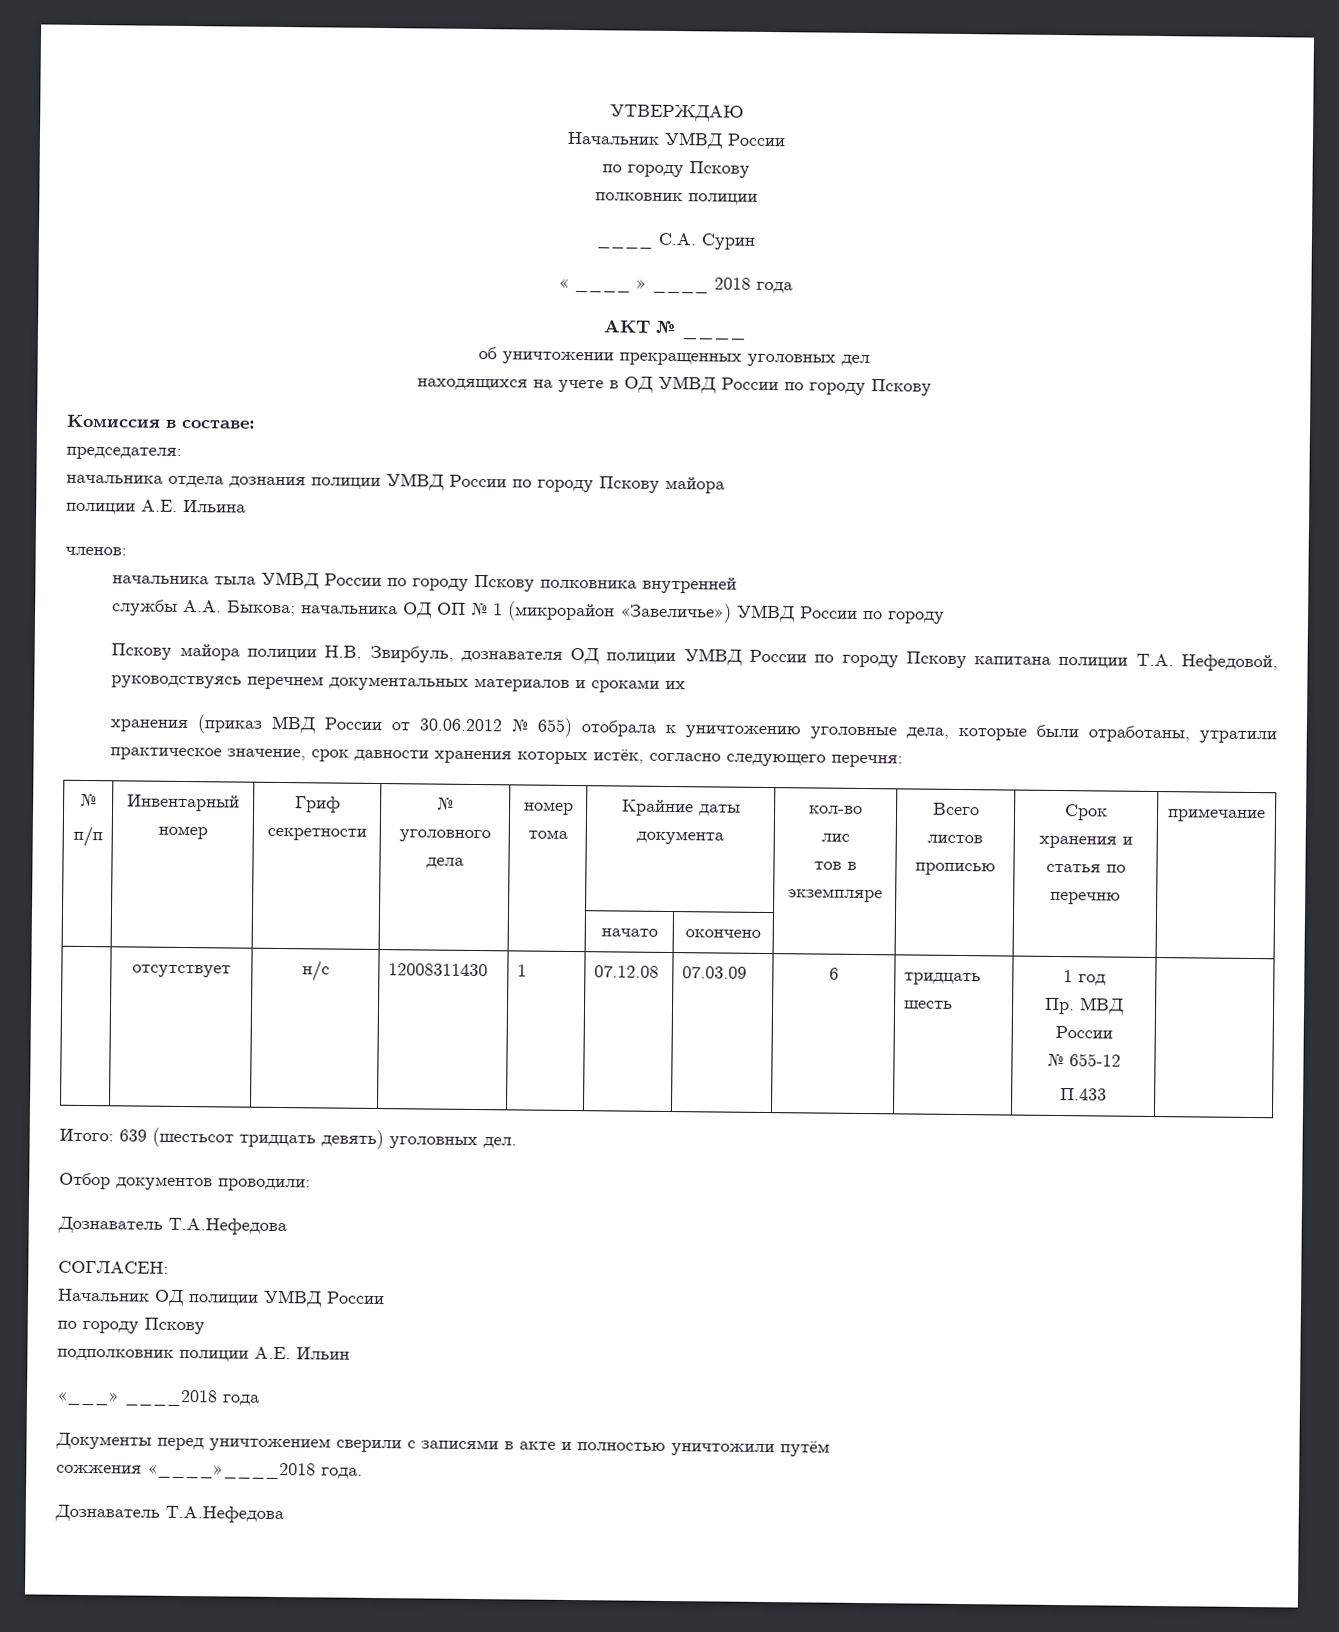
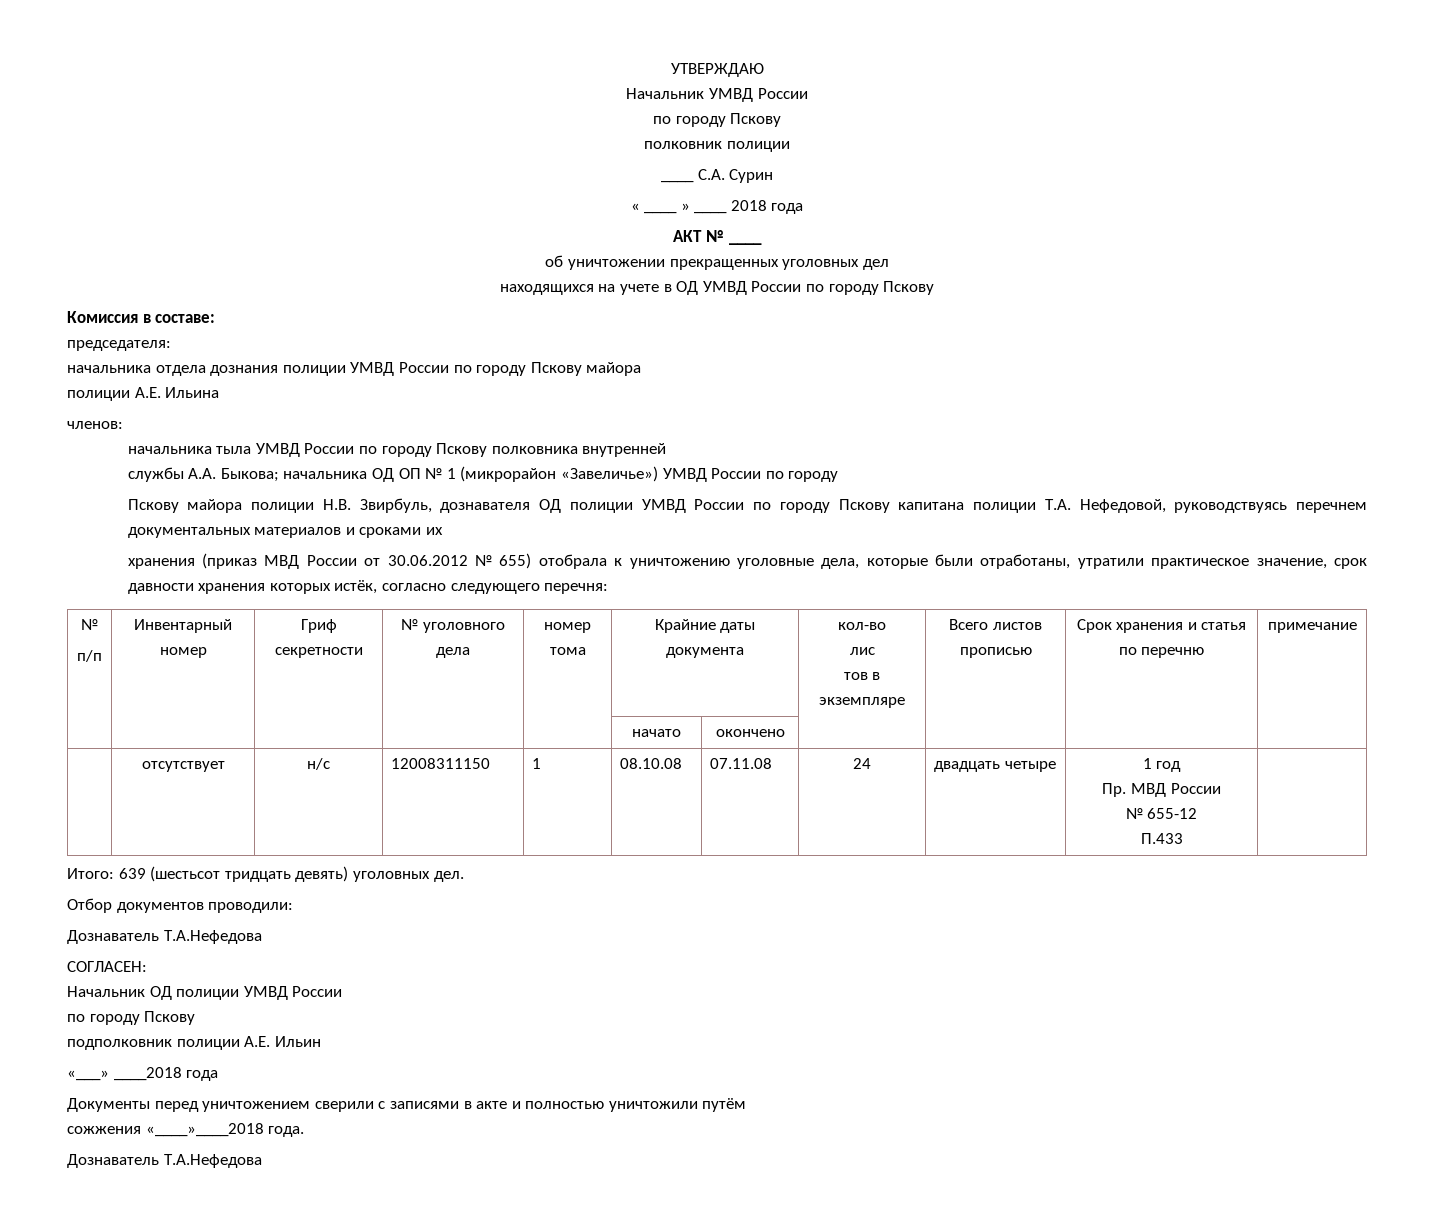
- | отсутствует | н/с | 12008311430 | 1 | 07.12.08 | 07.03.09 | 6 | тридцать шесть | 1 год
+ | отсутствует | н/с | 12008311150 | 1 | 08.10.08 | 07.11.08 | 24 | двадцать четыре | 1 год

